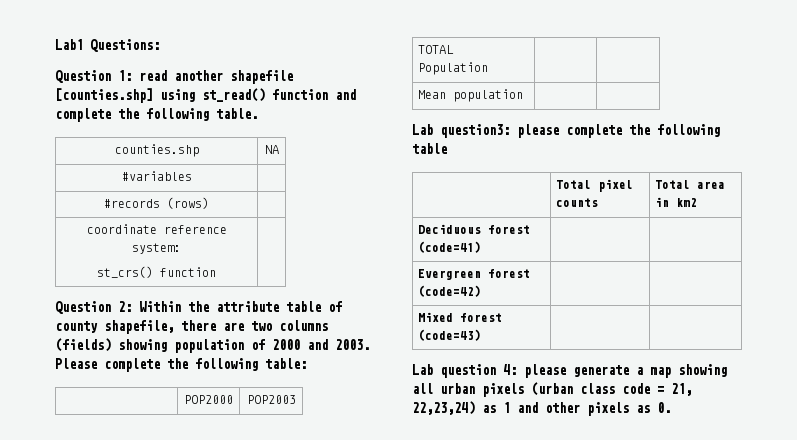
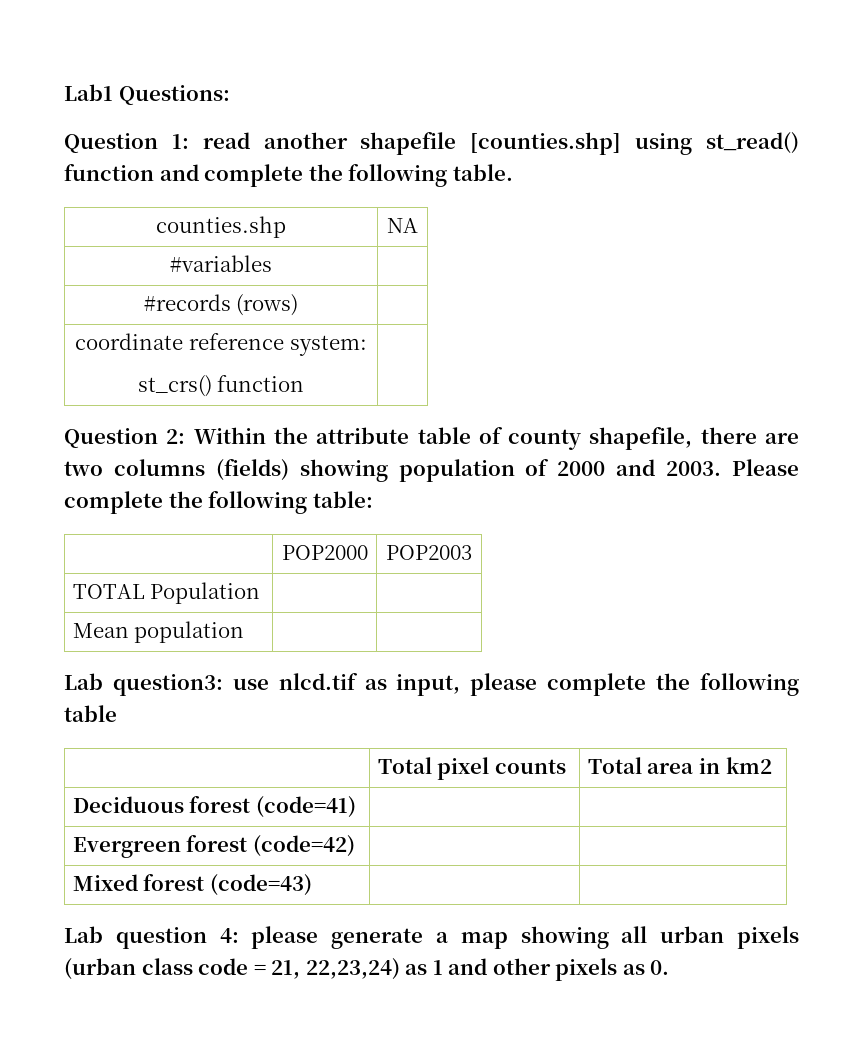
- Lab question3: please complete the following table
+ Lab question3: use nlcd.tif as input, please complete the following table

